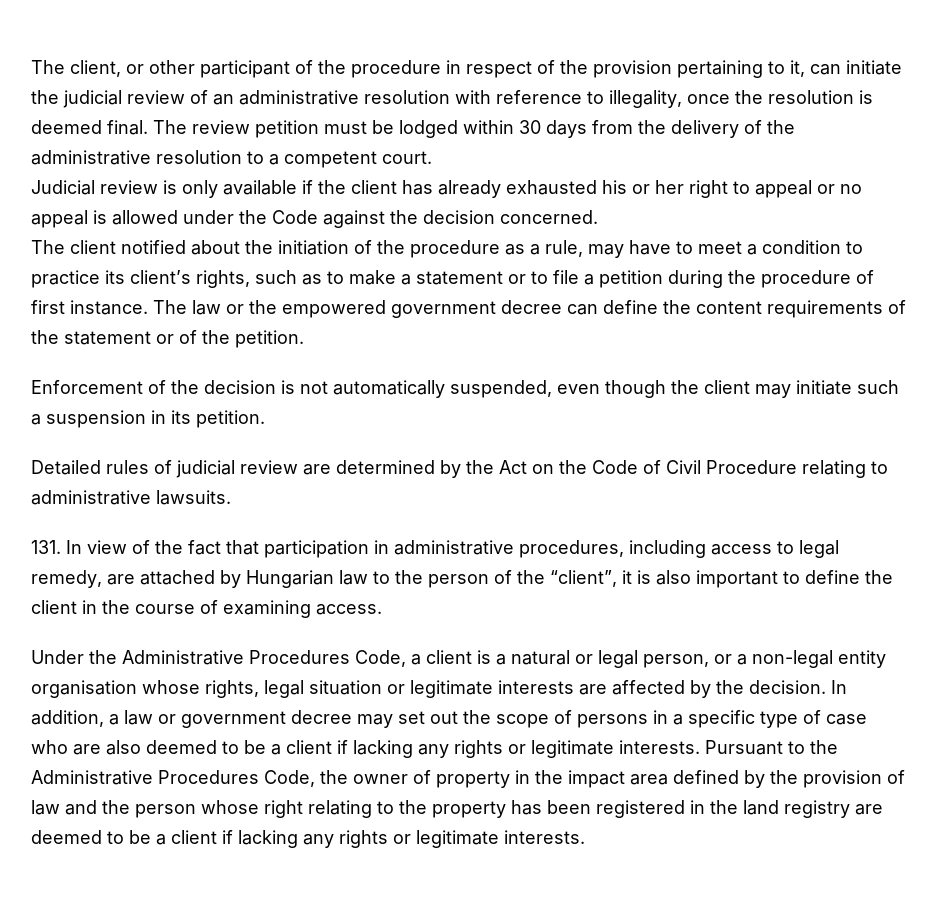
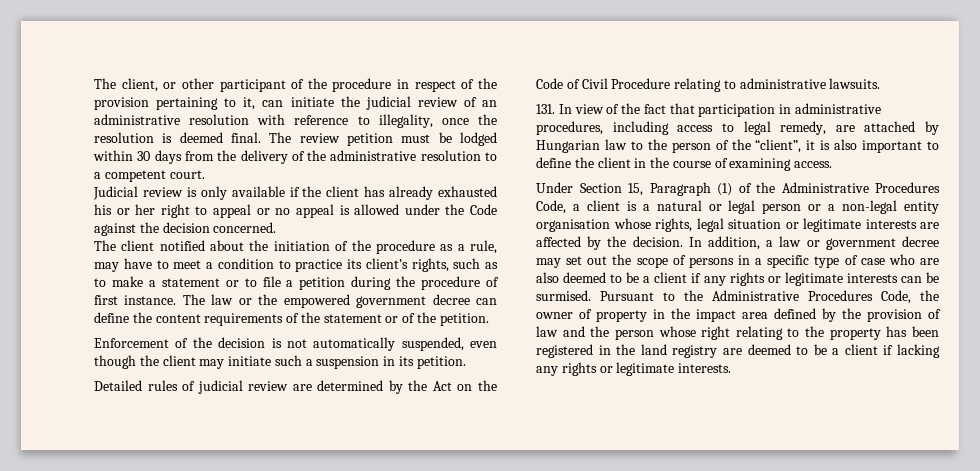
- Under the Administrative Procedures Code, a client is a natural or legal person, or a non-legal entity organisation whose rights, legal situation or legitimate interests are affected by the decision.
+ Under Section 15, Paragraph (1) of the Administrative Procedures Code, a client is a natural or legal person or a non-legal entity organisation whose rights, legal situation or legitimate interests are affected by the decision.
- In addition, a law or government decree may set out the scope of persons in a specific type of case who are also deemed to be a client if lacking any rights or legitimate interests.
+ In addition, a law or government decree may set out the scope of persons in a specific type of case who are also deemed to be a client if any rights or legitimate interests can be surmised.

